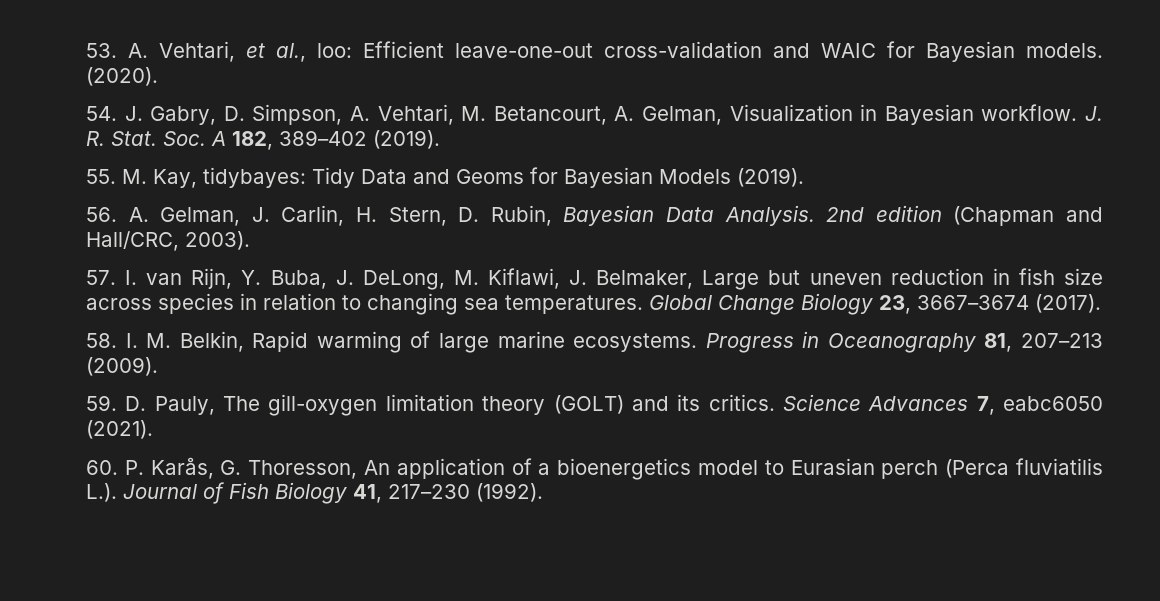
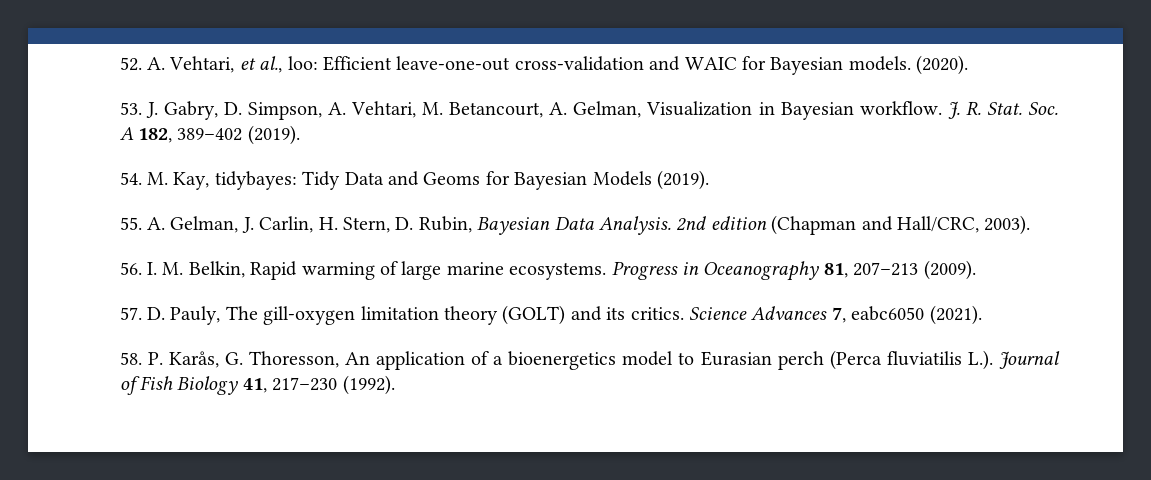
- 53. A. Vehtari, et al., loo: Efficient leave-one-out cross-validation and WAIC for Bayesian models.
+ 52. A. Vehtari, et al., loo: Efficient leave-one-out cross-validation and WAIC for Bayesian models.
- 54. J. Gabry, D. Simpson, A. Vehtari, M. Betancourt, A. Gelman, Visualization in Bayesian workflow.
+ 53. J. Gabry, D. Simpson, A. Vehtari, M. Betancourt, A. Gelman, Visualization in Bayesian workflow.
- 55. M. Kay, tidybayes: Tidy Data and Geoms for Bayesian Models (2019).
+ 54. M. Kay, tidybayes: Tidy Data and Geoms for Bayesian Models (2019).
- 56. A. Gelman, J. Carlin, H. Stern, D. Rubin, Bayesian Data Analysis.
+ 55. A. Gelman, J. Carlin, H. Stern, D. Rubin, Bayesian Data Analysis.
- 57. I. van Rijn, Y. Buba, J. DeLong, M. Kiflawi, J. Belmaker, Large but uneven reduction in fish size across species in relation to changing sea temperatures. Global Change Biology 23, 3667–3674 (2017).
- 58. I. M. Belkin, Rapid warming of large marine ecosystems.
+ 56. I. M. Belkin, Rapid warming of large marine ecosystems.
- 59. D. Pauly, The gill-oxygen limitation theory (GOLT) and its critics.
+ 57. D. Pauly, The gill-oxygen limitation theory (GOLT) and its critics.
- 60. P. Karås, G. Thoresson, An application of a bioenergetics model to Eurasian perch (Perca fluviatilis L.). Journal of Fish Biology 41, 217–230 (1992).
+ 58. P. Karås, G. Thoresson, An application of a bioenergetics model to Eurasian perch (Perca fluviatilis L.). Journal of Fish Biology 41, 217–230 (1992).

